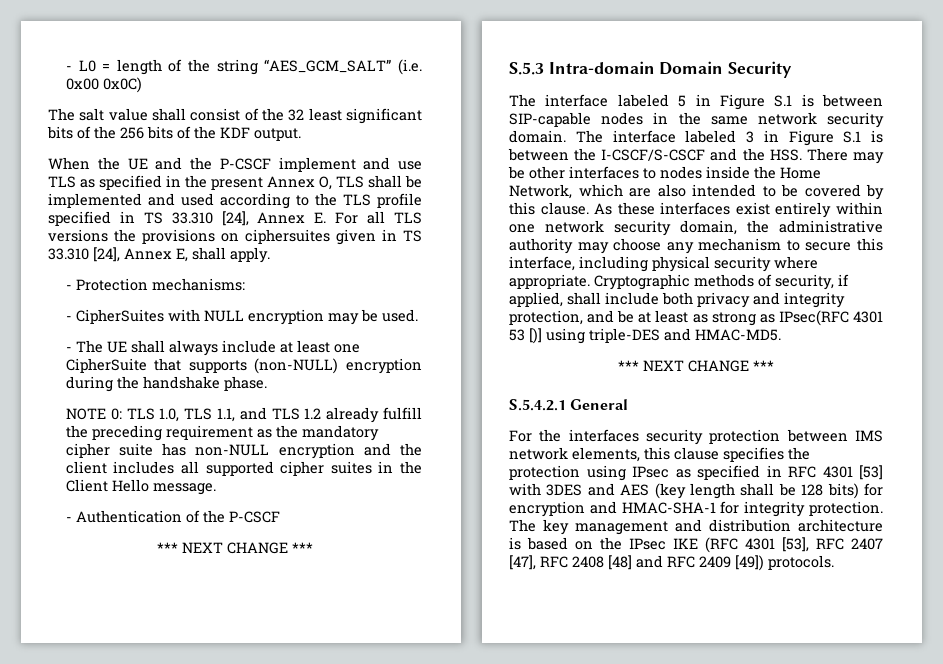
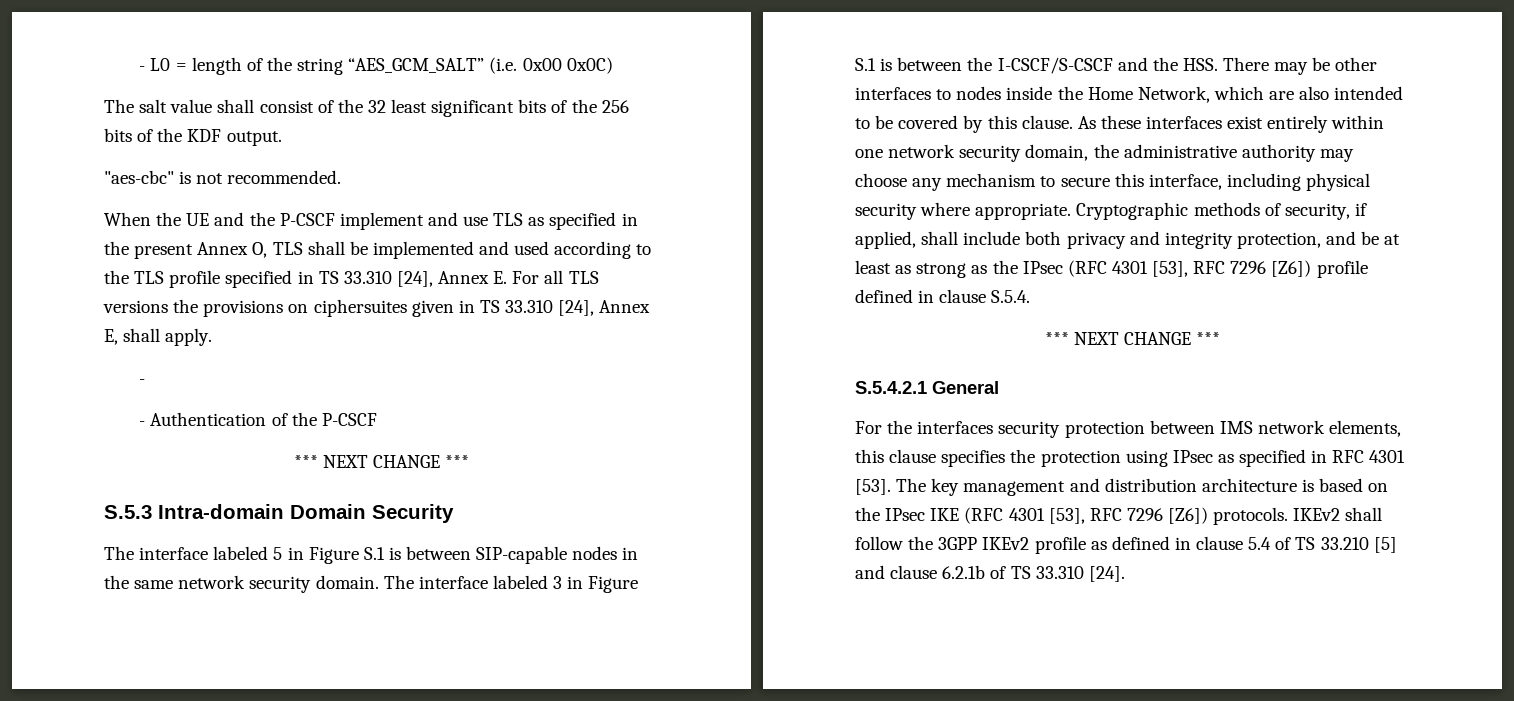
+ "aes-cbc" is not recommended.
  When the UE and the P-CSCF implement and use TLS as specified in the present Annex O, TLS shall be implemented and used according to the TLS profile specified in TS 33.310 [24], Annex E. For all TLS versions the provisions on ciphersuites given in TS 33.310 [24], Annex E, shall apply.
- - Protection mechanisms:
- - CipherSuites with NULL encryption may be used.
- - The UE shall always include at least one CipherSuite that supports (non-NULL) encryption during the handshake phase.
- NOTE 0: TLS 1.0, TLS 1.1, and TLS 1.2 already fulfill the preceding requirement as the mandatory cipher suite has non-NULL encryption and the client includes all supported cipher suites in the Client Hello message.
+ -
- Cryptographic methods of security, if applied, shall include both privacy and integrity protection, and be at least as strong as IPsec(RFC 4301 53 [)] using triple-DES and HMAC-MD5.
+ Cryptographic methods of security, if applied, shall include both privacy and integrity protection, and be at least as strong as the IPsec (RFC 4301 [53], RFC 7296 [Z6]) profile defined in clause S.5.4.
- For the interfaces security protection between IMS network elements, this clause specifies the protection using IPsec as specified in RFC 4301 [53] with 3DES and AES (key length shall be 128 bits) for encryption and HMAC-SHA-1 for integrity protection.
+ For the interfaces security protection between IMS network elements, this clause specifies the protection using IPsec as specified in RFC 4301 [53].
- The key management and distribution architecture is based on the IPsec IKE (RFC 4301 [53], RFC 2407 [47], RFC 2408 [48] and RFC 2409 [49]) protocols.
+ The key management and distribution architecture is based on the IPsec IKE (RFC 4301 [53], RFC 7296 [Z6]) protocols. IKEv2 shall follow the 3GPP IKEv2 profile as defined in clause 5.4 of TS 33.210 [5] and clause 6.2.1b of TS 33.310 [24].

